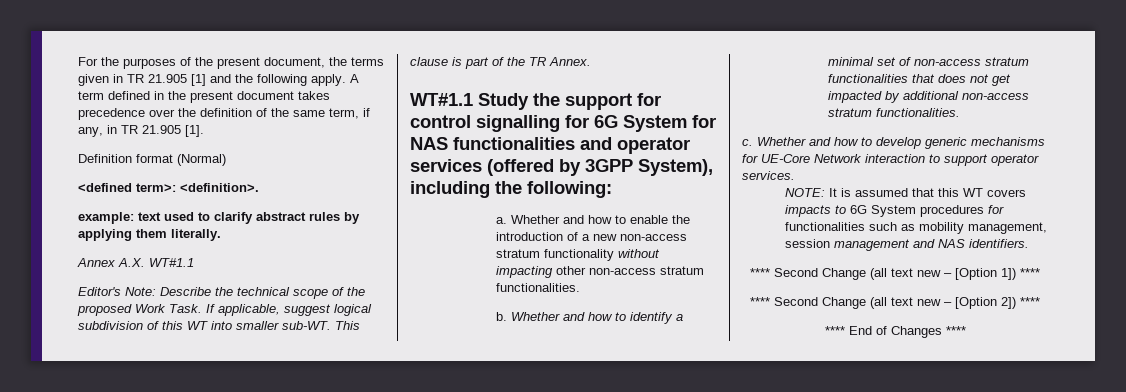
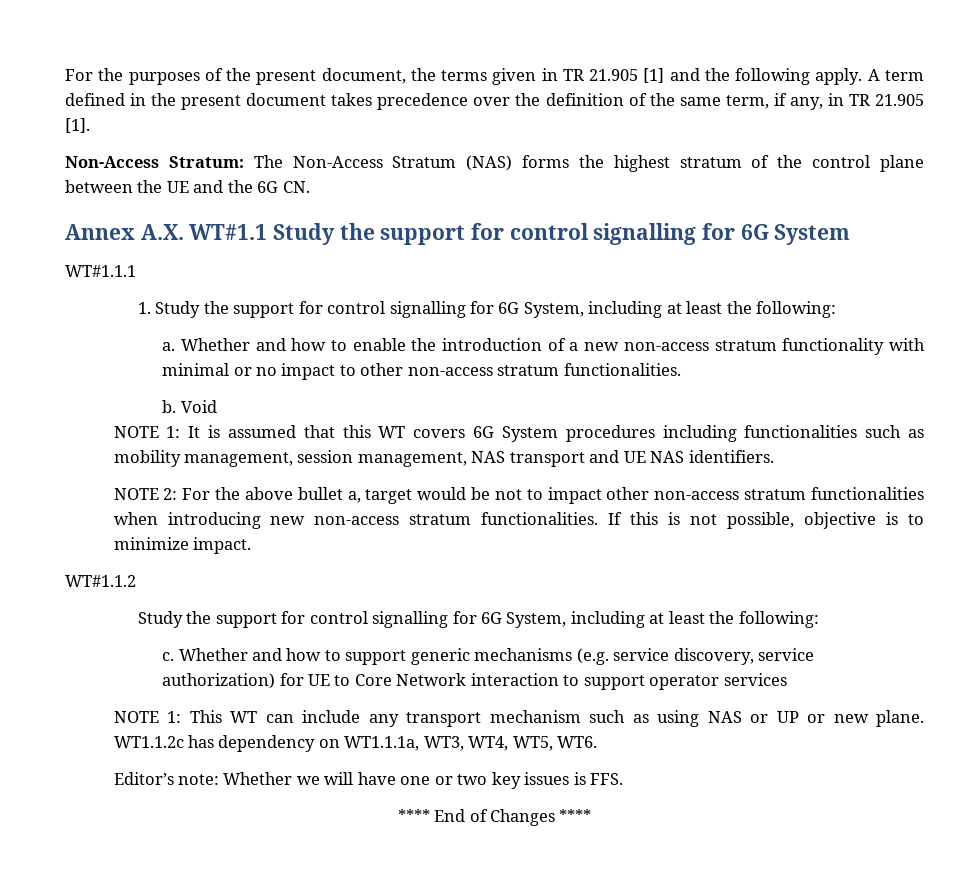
- Definition format (Normal)
- <defined term>: <definition>.
- example: text used to clarify abstract rules by applying them literally.
- Annex A.X. WT#1.1
- Editor's Note: Describe the technical scope of the proposed Work Task. If applicable, suggest logical subdivision of this WT into smaller sub-WT. This clause is part of the TR Annex.
- WT#1.1 Study the support for control signalling for 6G System for NAS functionalities and operator services (offered by 3GPP System), including the following:
+ Non-Access Stratum: The Non-Access Stratum (NAS) forms the highest stratum of the control plane between the UE and the 6G CN.
+ Annex A.X. WT#1.1 Study the support for control signalling for 6G System
+ WT#1.1.1
+ 1. Study the support for control signalling for 6G System, including at least the following:
- Whether and how to enable the introduction of a new non-access stratum functionality without impacting other non-access stratum functionalities.
+ Whether and how to enable the introduction of a new non-access stratum functionality with minimal or no impact to other non-access stratum functionalities.
- Whether and how to identify a minimal set of non-access stratum functionalities that does not get impacted by additional non-access stratum functionalities.
- c. Whether and how to develop generic mechanisms for UE-Core Network interaction to support operator services.
- NOTE: It is assumed that this WT covers impacts to 6G System procedures for functionalities such as mobility management, session management and NAS identifiers.
- **** Second Change (all text new – [Option 1]) ****
- **** Second Change (all text new – [Option 2]) ****
+ Void
+ NOTE 1: It is assumed that this WT covers 6G System procedures including functionalities such as mobility management, session management, NAS transport and UE NAS identifiers.
+ NOTE 2: For the above bullet a, target would be not to impact other non-access stratum functionalities when introducing new non-access stratum functionalities. If this is not possible, objective is to minimize impact.
+ WT#1.1.2
+ Study the support for control signalling for 6G System, including at least the following:
+ c. Whether and how to support generic mechanisms (e.g. service discovery, service authorization) for UE to Core Network interaction to support operator services
+ NOTE 1: This WT can include any transport mechanism such as using NAS or UP or new plane. WT1.1.2c has dependency on WT1.1.1a, WT3, WT4, WT5, WT6.
+ Editor’s note: Whether we will have one or two key issues is FFS.

